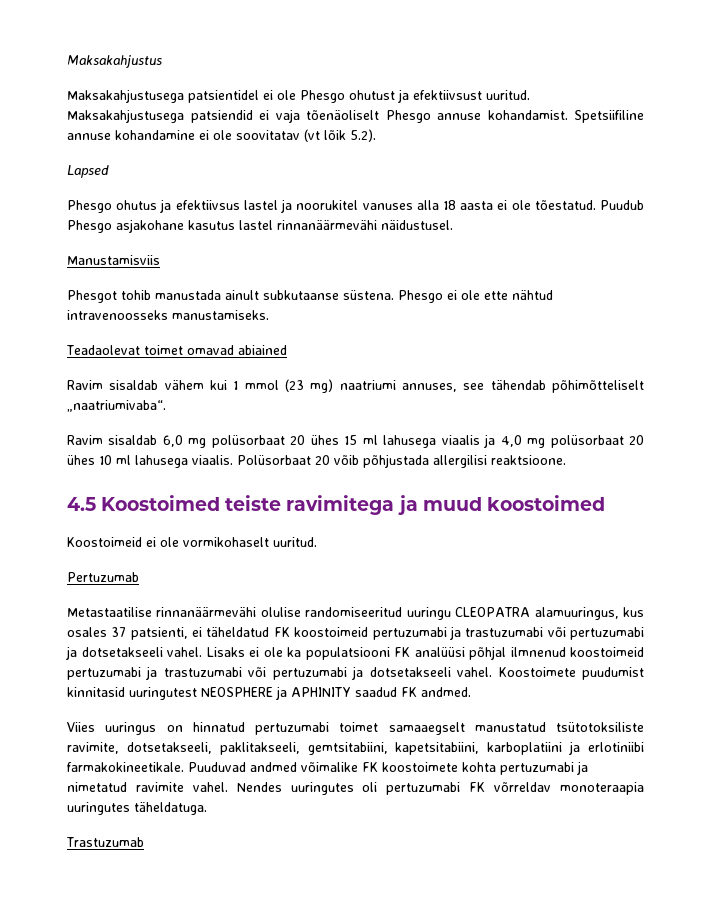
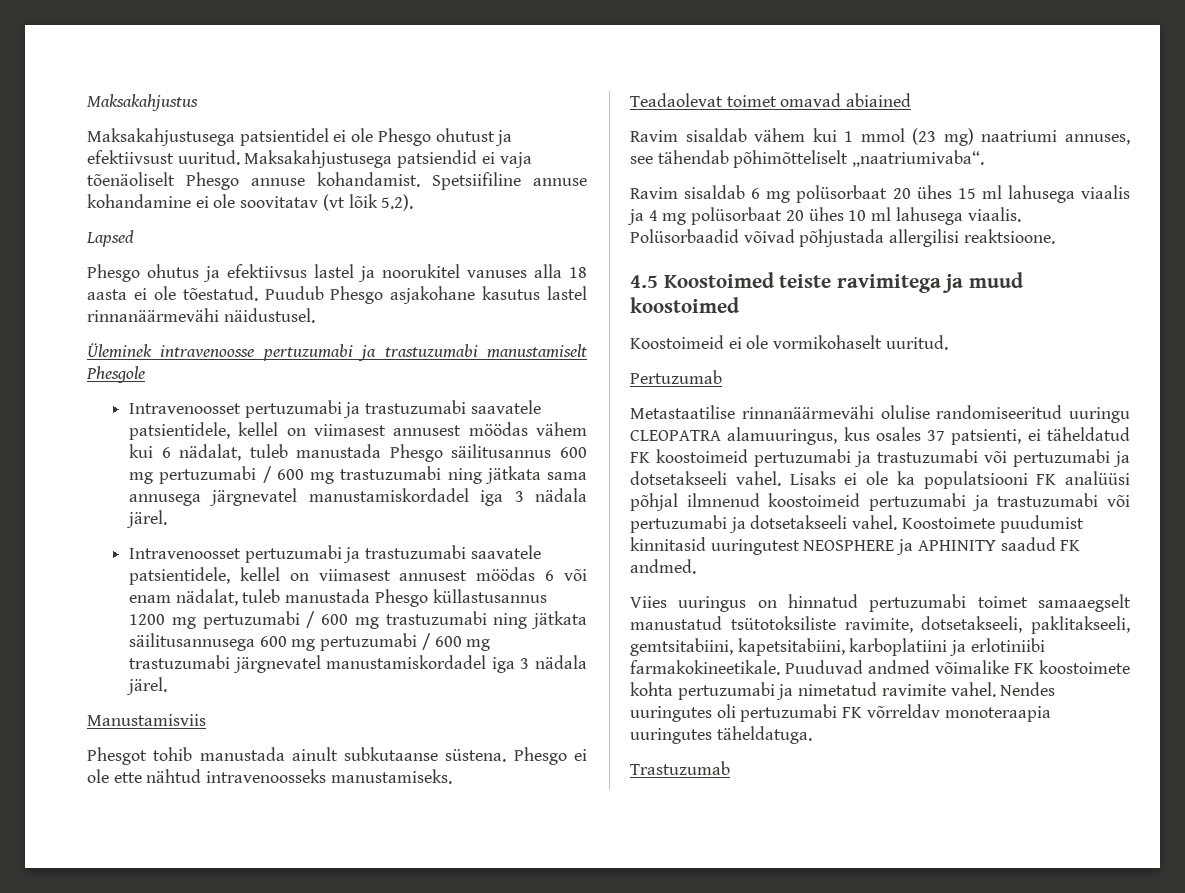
+ Üleminek intravenoosse pertuzumabi ja trastuzumabi manustamiselt Phesgole
+ Intravenoosset pertuzumabi ja trastuzumabi saavatele patsientidele, kellel on viimasest annusest möödas vähem kui 6 nädalat, tuleb manustada Phesgo säilitusannus 600 mg pertuzumabi / 600 mg trastuzumabi ning jätkata sama annusega järgnevatel manustamiskordadel iga 3 nädala järel.
+ Intravenoosset pertuzumabi ja trastuzumabi saavatele patsientidele, kellel on viimasest annusest möödas 6 või enam nädalat, tuleb manustada Phesgo küllastusannus 1200 mg pertuzumabi / 600 mg trastuzumabi ning jätkata säilitusannusega 600 mg pertuzumabi / 600 mg trastuzumabi järgnevatel manustamiskordadel iga 3 nädala järel.
- Ravim sisaldab 6,0 mg polüsorbaat 20 ühes 15 ml lahusega viaalis ja 4,0 mg polüsorbaat 20 ühes 10 ml lahusega viaalis.
+ Ravim sisaldab 6 mg polüsorbaat 20 ühes 15 ml lahusega viaalis ja 4 mg polüsorbaat 20 ühes 10 ml lahusega viaalis.
- Polüsorbaat 20 võib põhjustada allergilisi reaktsioone.
+ Polüsorbaadid võivad põhjustada allergilisi reaktsioone.

